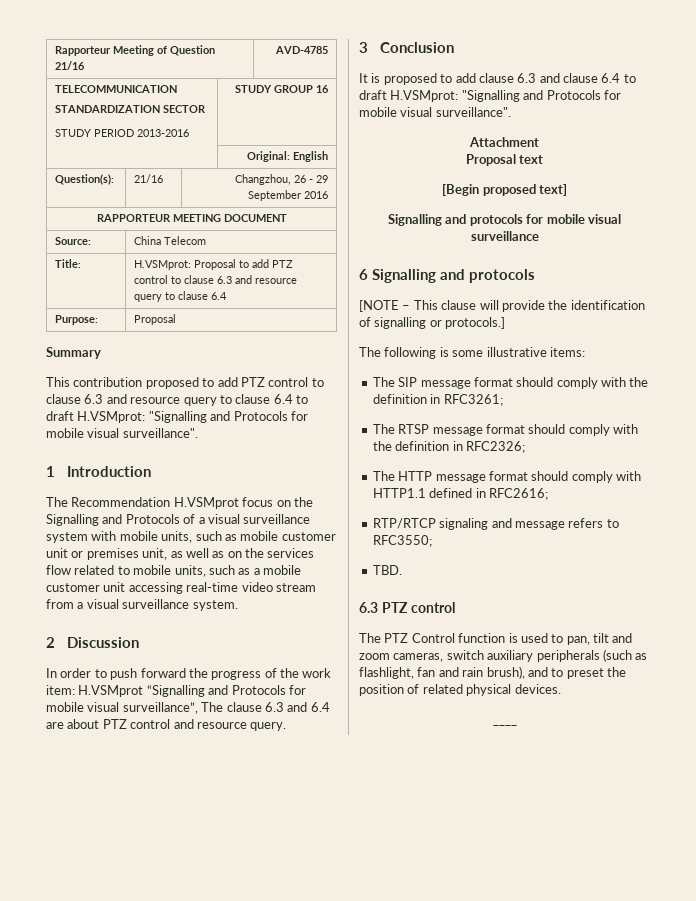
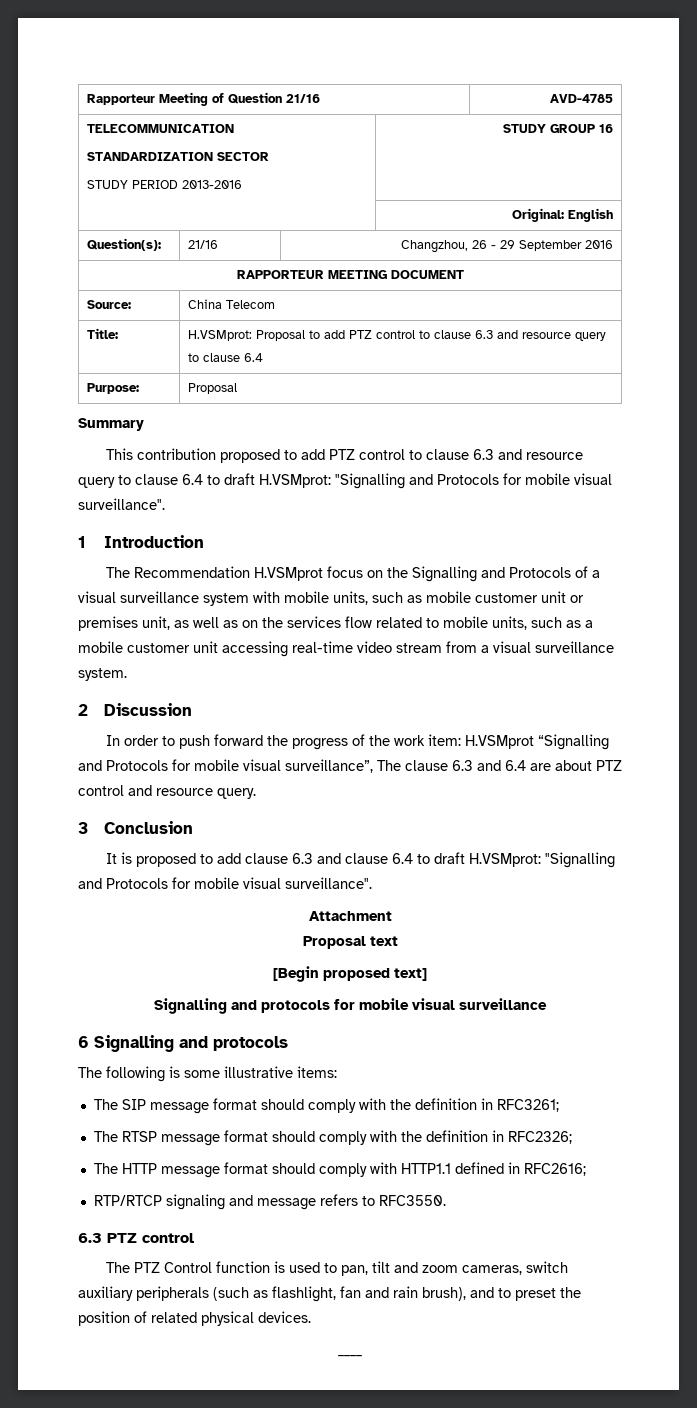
- [NOTE – This clause will provide the identification of signalling or protocols.]
- RTP/RTCP signaling and message refers to RFC3550;
- TBD.
+ RTP/RTCP signaling and message refers to RFC3550.

